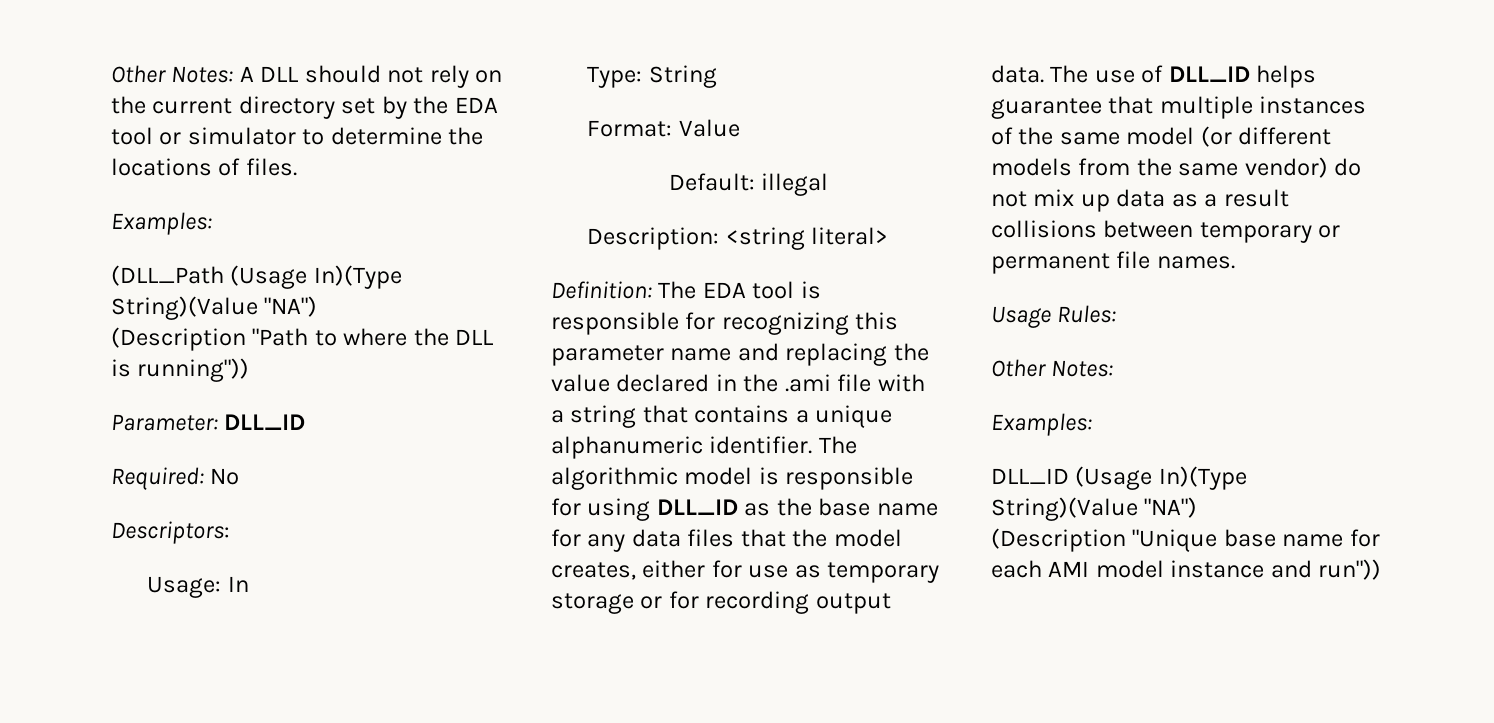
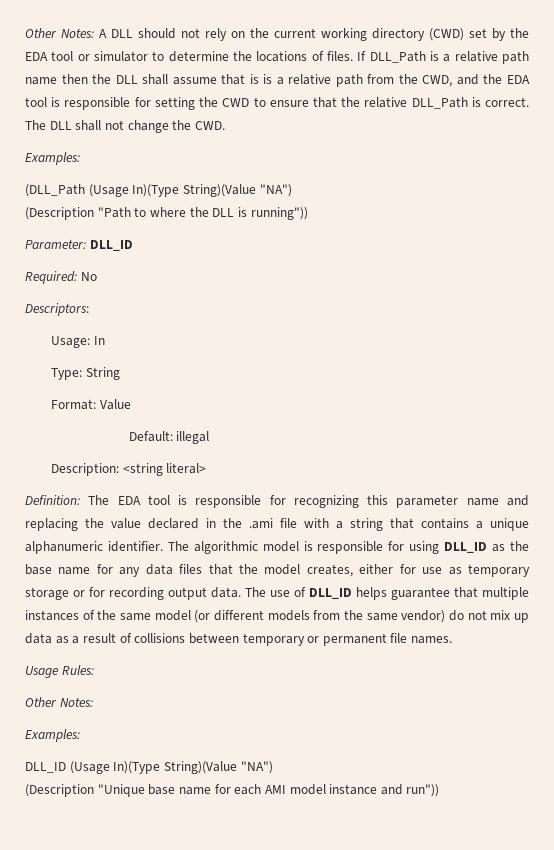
- Other Notes: A DLL should not rely on the current directory set by the EDA tool or simulator to determine the locations of files.
+ Other Notes: A DLL should not rely on the current working directory (CWD) set by the EDA tool or simulator to determine the locations of files. If DLL_Path is a relative path name then the DLL shall assume that is is a relative path from the CWD, and the EDA tool is responsible for setting the CWD to ensure that the relative DLL_Path is correct. The DLL shall not change the CWD.
- The use of DLL_ID helps guarantee that multiple instances of the same model (or different models from the same vendor) do not mix up data as a result collisions between temporary or permanent file names.
+ The use of DLL_ID helps guarantee that multiple instances of the same model (or different models from the same vendor) do not mix up data as a result of collisions between temporary or permanent file names.

